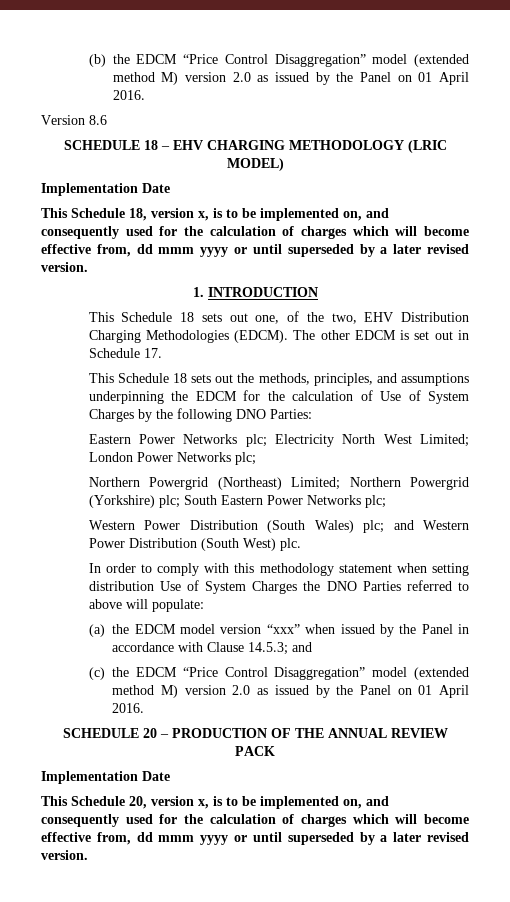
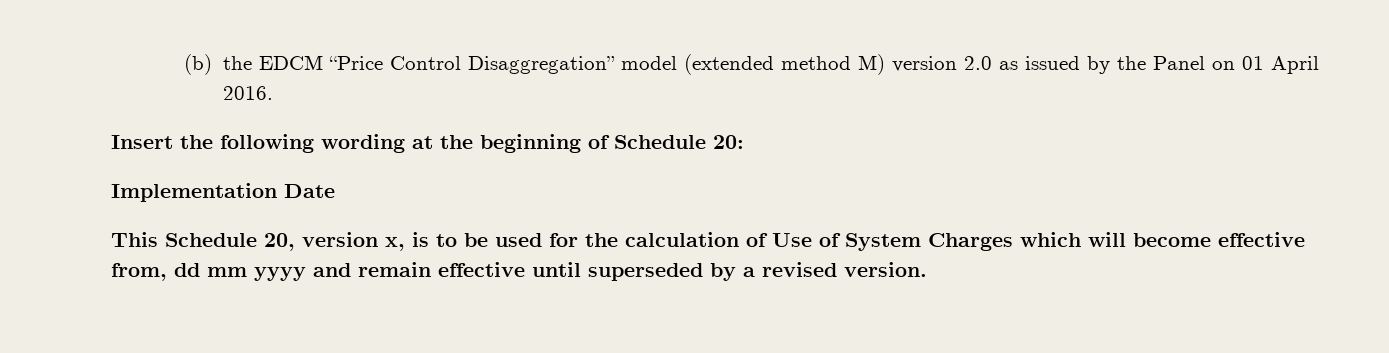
- Version 8.6
- SCHEDULE 18 – EHV CHARGING METHODOLOGY (LRIC MODEL)
- Implementation Date
- This Schedule 18, version x, is to be implemented on, and consequently used for the calculation of charges which will become effective from, dd mmm yyyy or until superseded by a later revised version.
- 1. INTRODUCTION
- This Schedule 18 sets out one, of the two, EHV Distribution Charging Methodologies (EDCM). The other EDCM is set out in Schedule 17.
- This Schedule 18 sets out the methods, principles, and assumptions underpinning the EDCM for the calculation of Use of System Charges by the following DNO Parties:
- Eastern Power Networks plc; Electricity North West Limited; London Power Networks plc;
- Northern Powergrid (Northeast) Limited; Northern Powergrid (Yorkshire) plc; South Eastern Power Networks plc;
- Western Power Distribution (South Wales) plc; and Western Power Distribution (South West) plc.
- In order to comply with this methodology statement when setting distribution Use of System Charges the DNO Parties referred to above will populate:
- (a) the EDCM model version “xxx” when issued by the Panel in accordance with Clause 14.5.3; and
- (c) the EDCM “Price Control Disaggregation” model (extended method M) version 2.0 as issued by the Panel on 01 April 2016.
- SCHEDULE 20 – PRODUCTION OF THE ANNUAL REVIEW PACK
+ Insert the following wording at the beginning of Schedule 20:
- This Schedule 20, version x, is to be implemented on, and consequently used for the calculation of charges which will become effective from, dd mmm yyyy or until superseded by a later revised version.
+ This Schedule 20, version x, is to be used for the calculation of Use of System Charges which will become effective from, dd mm yyyy and remain effective until superseded by a revised version.

